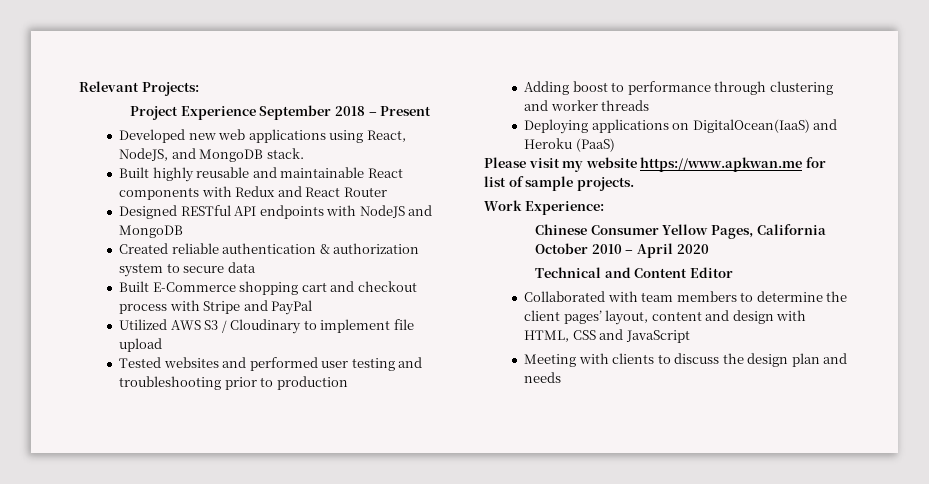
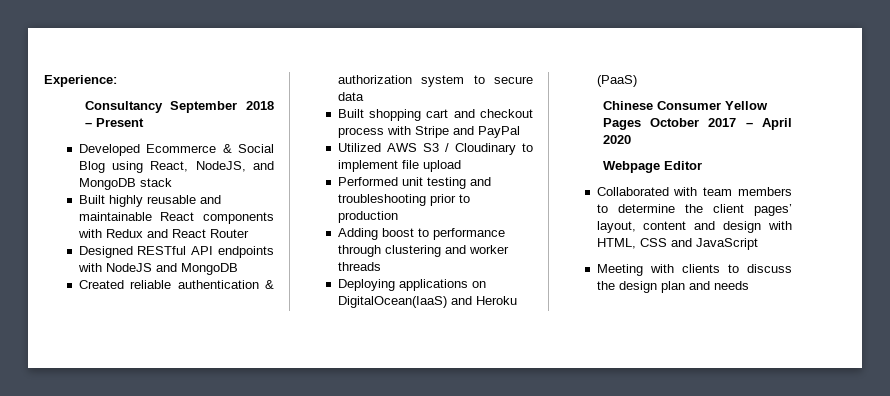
- Relevant Projects:
- Project Experience September 2018 – Present
+ Experience:
+ Consultancy September 2018 – Present
- Developed new web applications using React, NodeJS, and MongoDB stack.
+ Developed Ecommerce & Social Blog using React, NodeJS, and MongoDB stack
- Built E-Commerce shopping cart and checkout process with Stripe and PayPal
+ Built shopping cart and checkout process with Stripe and PayPal
- Tested websites and performed user testing and troubleshooting prior to production
+ Performed unit testing and troubleshooting prior to production
- Please visit my website https://www.apkwan.me for list of sample projects.
- Work Experience:
- Chinese Consumer Yellow Pages, California October 2010 – April 2020
+ Chinese Consumer Yellow Pages October 2017 – April 2020
- Technical and Content Editor
+ Webpage Editor

